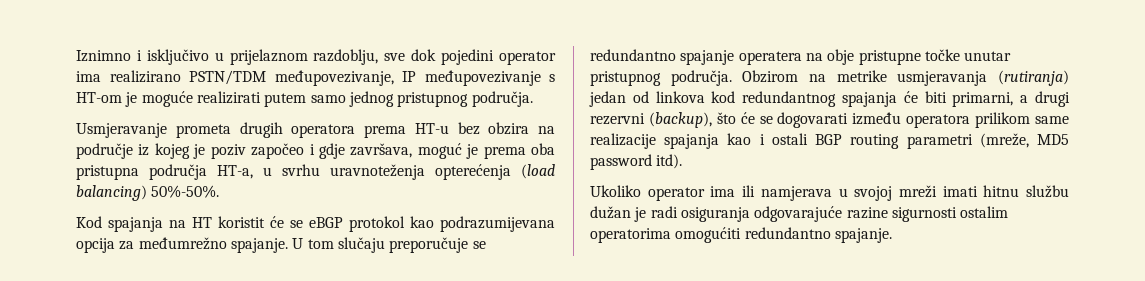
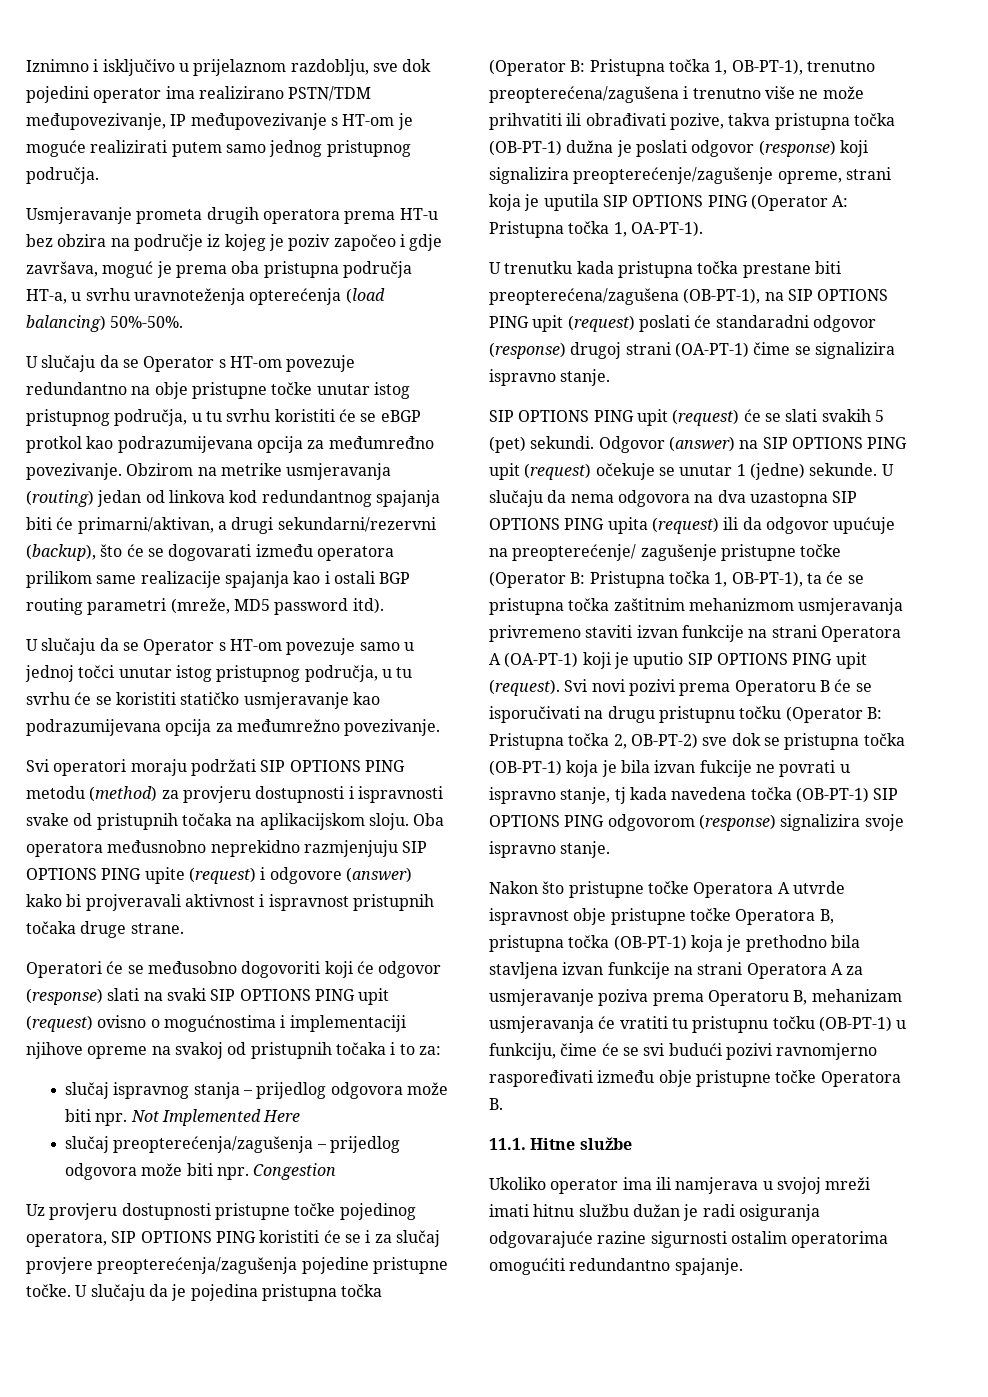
- Kod spajanja na HT koristit će se eBGP protokol kao podrazumijevana opcija za međumrežno spajanje. U tom slučaju preporučuje se redundantno spajanje operatera na obje pristupne točke unutar pristupnog područja.
+ U slučaju da se Operator s HT-om povezuje redundantno na obje pristupne točke unutar istog pristupnog područja, u tu svrhu koristiti će se eBGP protkol kao podrazumijevana opcija za međumređno povezivanje.
- Obzirom na metrike usmjeravanja (rutiranja) jedan od linkova kod redundantnog spajanja će biti primarni, a drugi rezervni (backup), što će se dogovarati između operatora prilikom same realizacije spajanja kao i ostali BGP routing parametri (mreže, MD5 password itd).
+ Obzirom na metrike usmjeravanja (routing) jedan od linkova kod redundantnog spajanja biti će primarni/aktivan, a drugi sekundarni/rezervni (backup), što će se dogovarati između operatora prilikom same realizacije spajanja kao i ostali BGP routing parametri (mreže, MD5 password itd).
+ U slučaju da se Operator s HT-om povezuje samo u jednoj točci unutar istog pristupnog područja, u tu svrhu će se koristiti statičko usmjeravanje kao podrazumijevana opcija za međumrežno povezivanje.
+ Svi operatori moraju podržati SIP OPTIONS PING metodu (method) za provjeru dostupnosti i ispravnosti svake od pristupnih točaka na aplikacijskom sloju. Oba operatora međusnobno neprekidno razmjenjuju SIP OPTIONS PING upite (request) i odgovore (answer) kako bi projveravali aktivnost i ispravnost pristupnih točaka druge strane.
+ Operatori će se međusobno dogovoriti koji će odgovor (response) slati na svaki SIP OPTIONS PING upit (request) ovisno o mogućnostima i implementaciji njihove opreme na svakoj od pristupnih točaka i to za:
+ slučaj ispravnog stanja – prijedlog odgovora može biti npr. Not Implemented Here
+ slučaj preopterećenja/zagušenja – prijedlog odgovora može biti npr. Congestion
+ Uz provjeru dostupnosti pristupne točke pojedinog operatora, SIP OPTIONS PING koristiti će se i za slučaj provjere preopterećenja/zagušenja pojedine pristupne točke. U slučaju da je pojedina pristupna točka (Operator B: Pristupna točka 1, OB-PT-1), trenutno preopterećena/zagušena i trenutno više ne može prihvatiti ili obrađivati pozive, takva pristupna točka (OB-PT-1) dužna je poslati odgovor (response) koji signalizira preopterećenje/zagušenje opreme, strani koja je uputila SIP OPTIONS PING (Operator A: Pristupna točka 1, OA-PT-1).
+ U trenutku kada pristupna točka prestane biti preopterećena/zagušena (OB-PT-1), na SIP OPTIONS PING upit (request) poslati će standaradni odgovor (response) drugoj strani (OA-PT-1) čime se signalizira ispravno stanje.
+ SIP OPTIONS PING upit (request) će se slati svakih 5 (pet) sekundi. Odgovor (answer) na SIP OPTIONS PING upit (request) očekuje se unutar 1 (jedne) sekunde. U slučaju da nema odgovora na dva uzastopna SIP OPTIONS PING upita (request) ili da odgovor upućuje na preopterećenje/ zagušenje pristupne točke (Operator B: Pristupna točka 1, OB-PT-1), ta će se pristupna točka zaštitnim mehanizmom usmjeravanja privremeno staviti izvan funkcije na strani Operatora A (OA-PT-1) koji je uputio SIP OPTIONS PING upit (request). Svi novi pozivi prema Operatoru B će se isporučivati na drugu pristupnu točku (Operator B: Pristupna točka 2, OB-PT-2) sve dok se pristupna točka (OB-PT-1) koja je bila izvan fukcije ne povrati u ispravno stanje, tj kada navedena točka (OB-PT-1) SIP OPTIONS PING odgovorom (response) signalizira svoje ispravno stanje.
+ Nakon što pristupne točke Operatora A utvrde ispravnost obje pristupne točke Operatora B, pristupna točka (OB-PT-1) koja je prethodno bila stavljena izvan funkcije na strani Operatora A za usmjeravanje poziva prema Operatoru B, mehanizam usmjeravanja će vratiti tu pristupnu točku (OB-PT-1) u funkciju, čime će se svi budući pozivi ravnomjerno raspoređivati između obje pristupne točke Operatora B.
+ 11.1. Hitne službe

